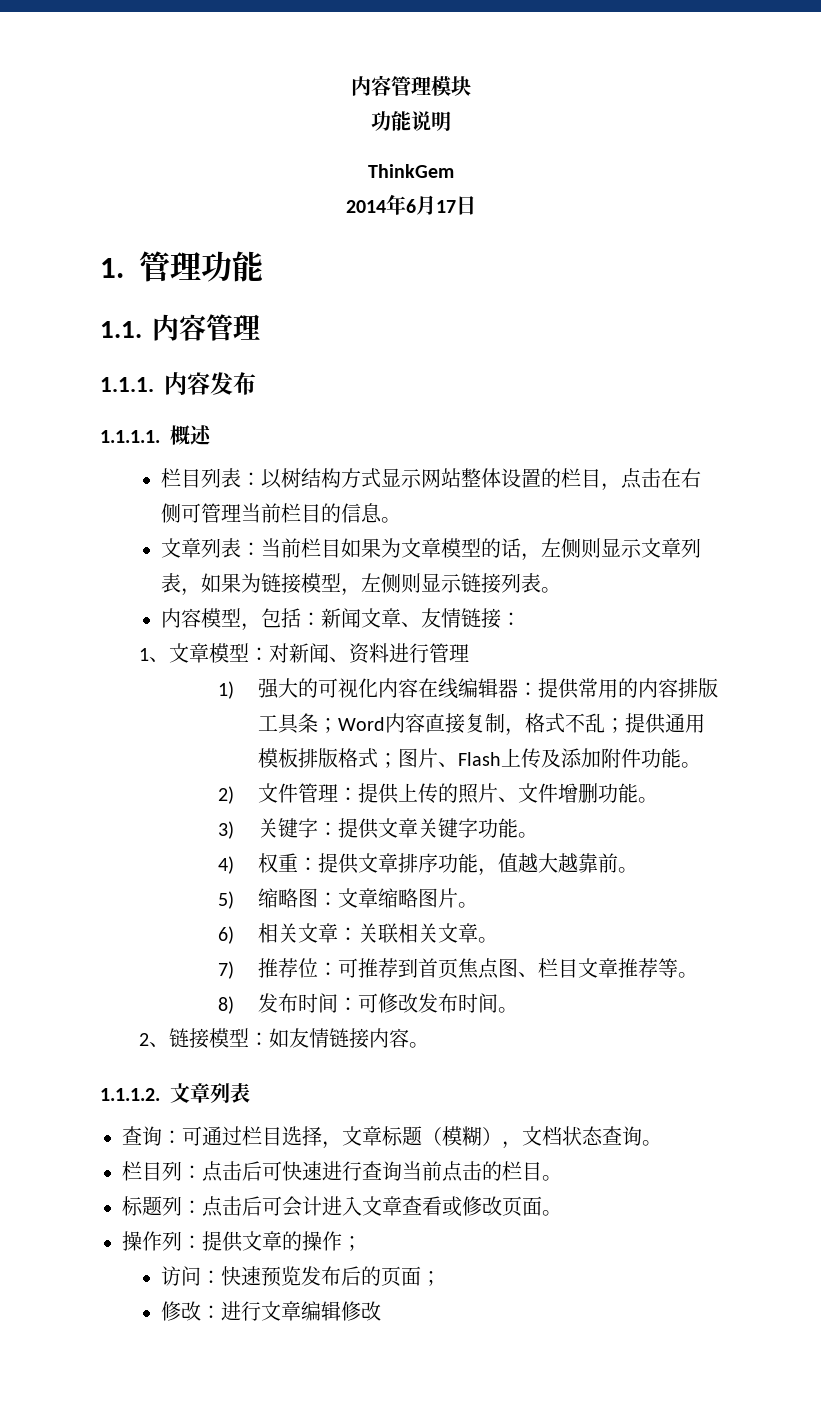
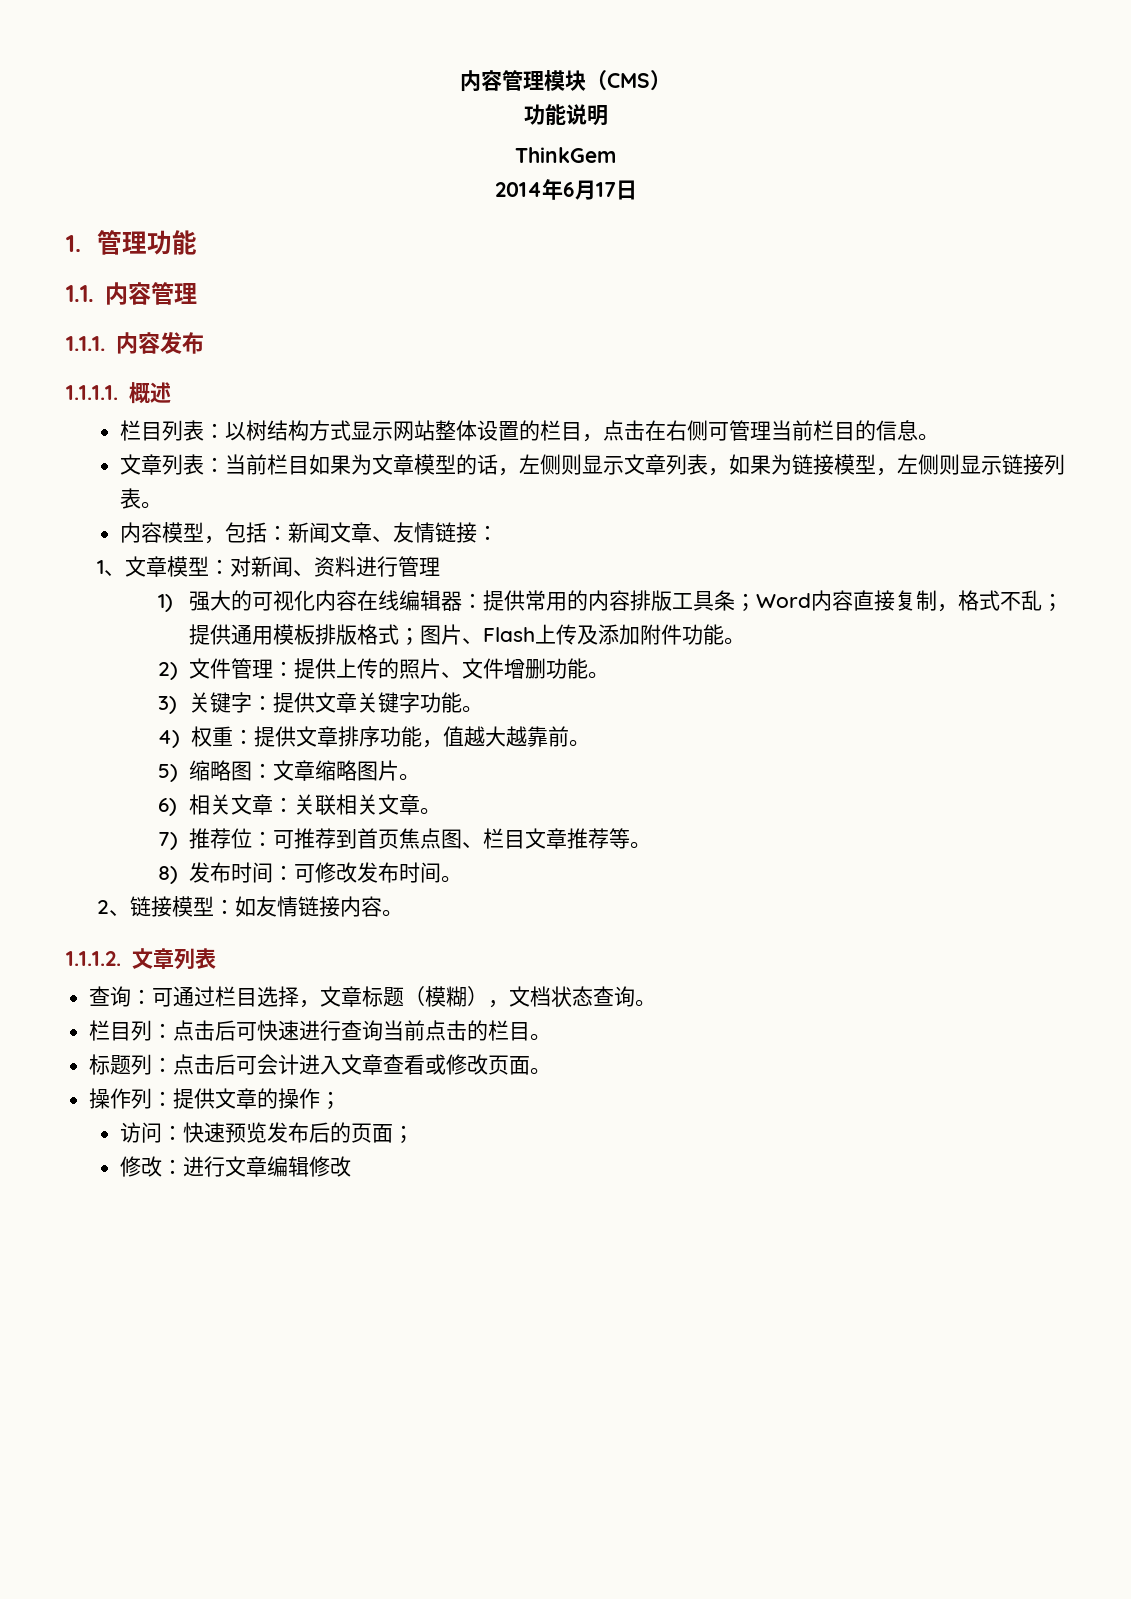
- 内容管理模块
+ 内容管理模块（CMS）

